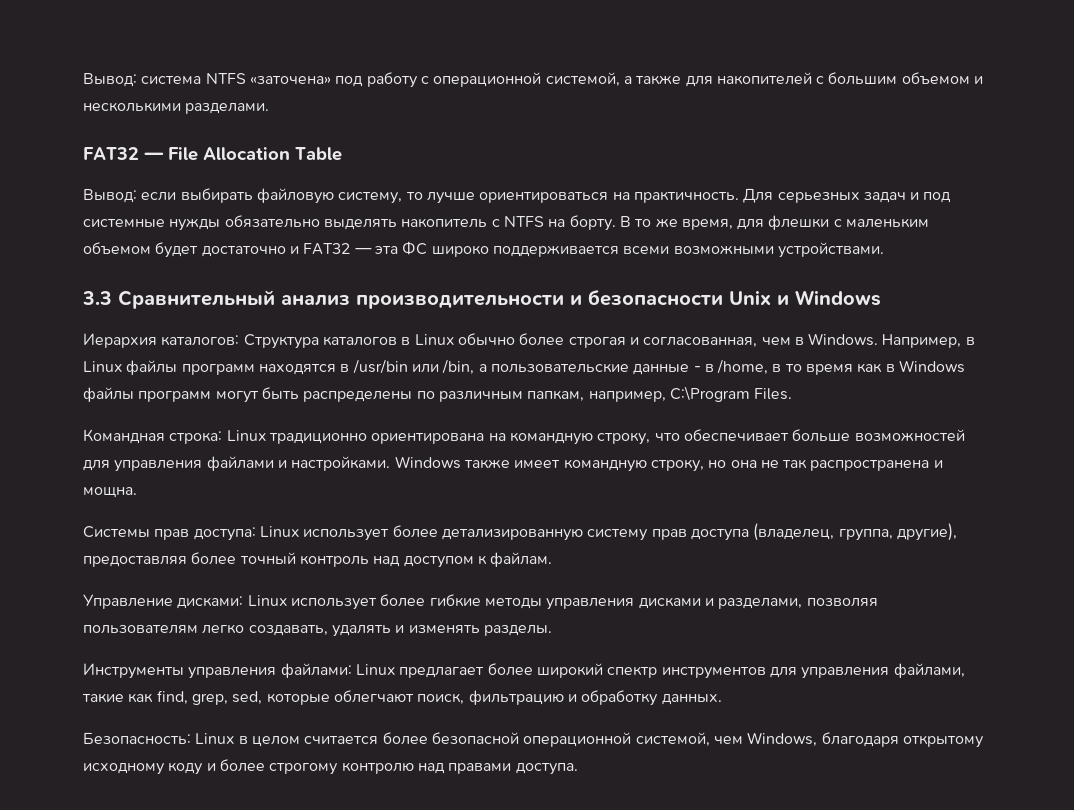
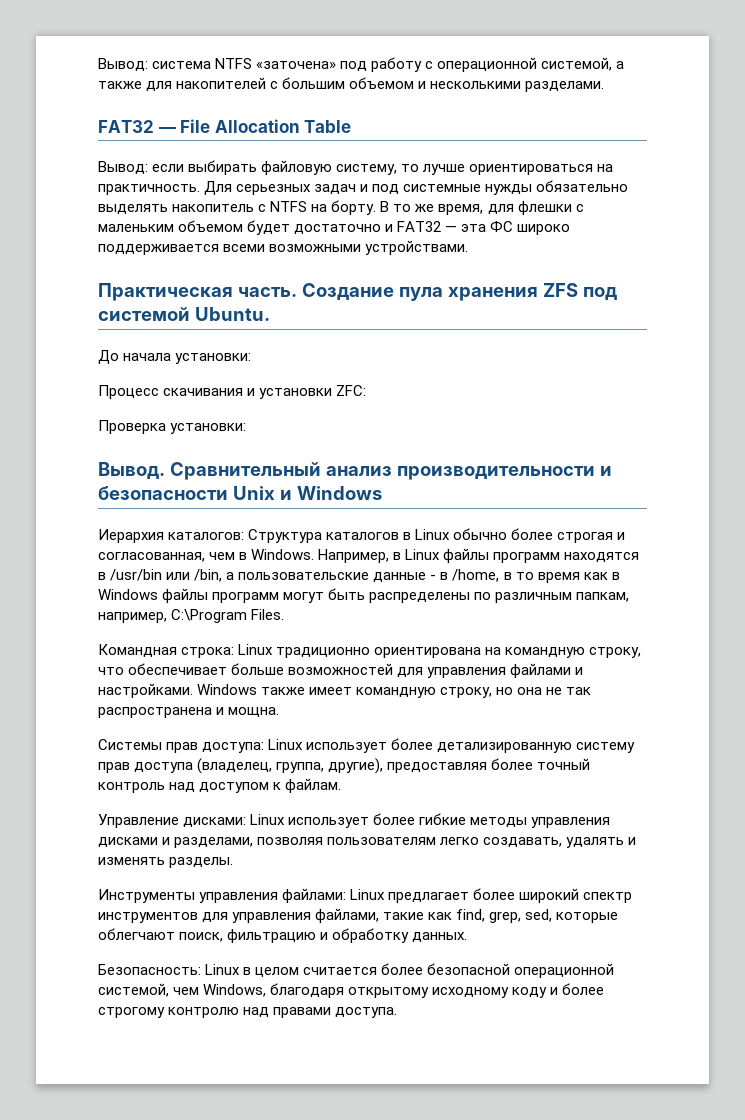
- 3.3 Сравнительный анализ производительности и безопасности Unix и Windows
+ Практическая часть. Создание пула хранения ZFS под системой Ubuntu.
+ До начала установки:
+ Процесс скачивания и установки ZFC:
+ Проверка установки:
+ Вывод. Сравнительный анализ производительности и безопасности Unix и Windows

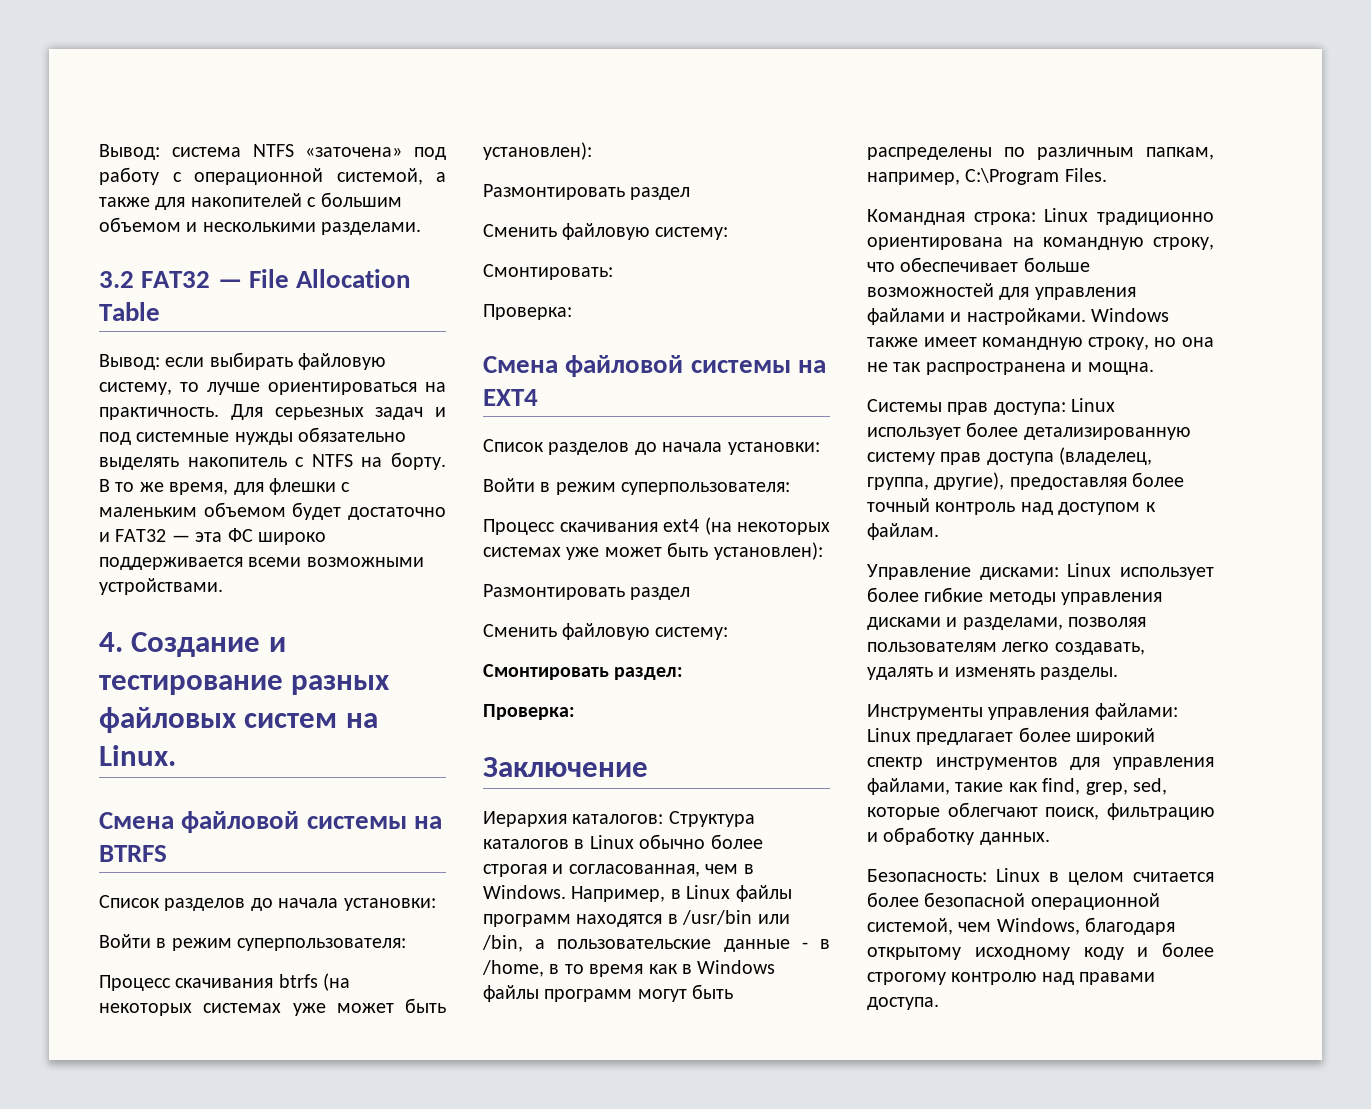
- FAT32 — File Allocation Table
+ 3.2 FAT32 — File Allocation Table
- Практическая часть. Создание пула хранения ZFS под системой Ubuntu.
- До начала установки:
- Процесс скачивания и установки ZFC:
- Проверка установки:
- Вывод. Сравнительный анализ производительности и безопасности Unix и Windows
+ 4. Создание и тестирование разных файловых систем на Linux.
+ Смена файловой системы на BTRFS
+ Список разделов до начала установки:
+ Войти в режим суперпользователя:
+ Процесс скачивания btrfs (на некоторых системах уже может быть установлен):
+ Размонтировать раздел
+ Сменить файловую систему:
+ Смонтировать:
+ Проверка:
+ Смена файловой системы на EXT4
+ Список разделов до начала установки:
+ Войти в режим суперпользователя:
+ Процесс скачивания ext4 (на некоторых системах уже может быть установлен):
+ Размонтировать раздел
+ Сменить файловую систему:
+ Смонтировать раздел:
+ Проверка:
+ Заключение

